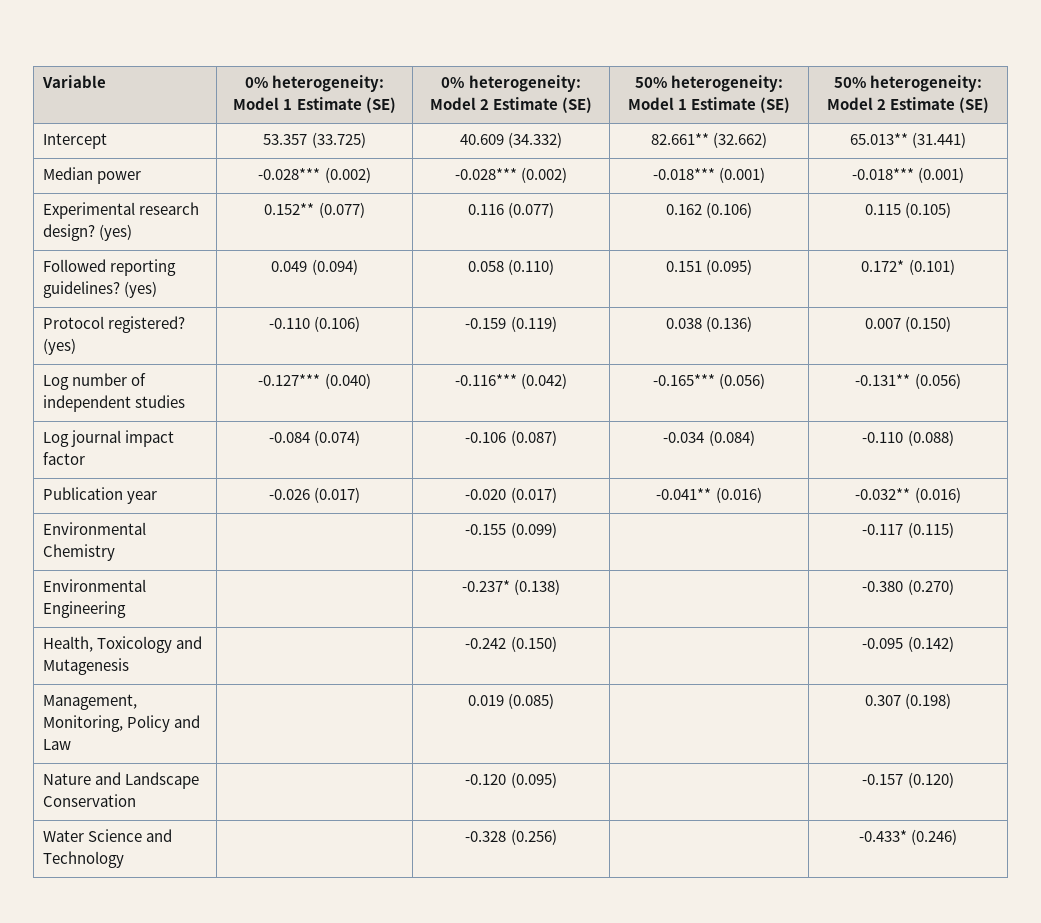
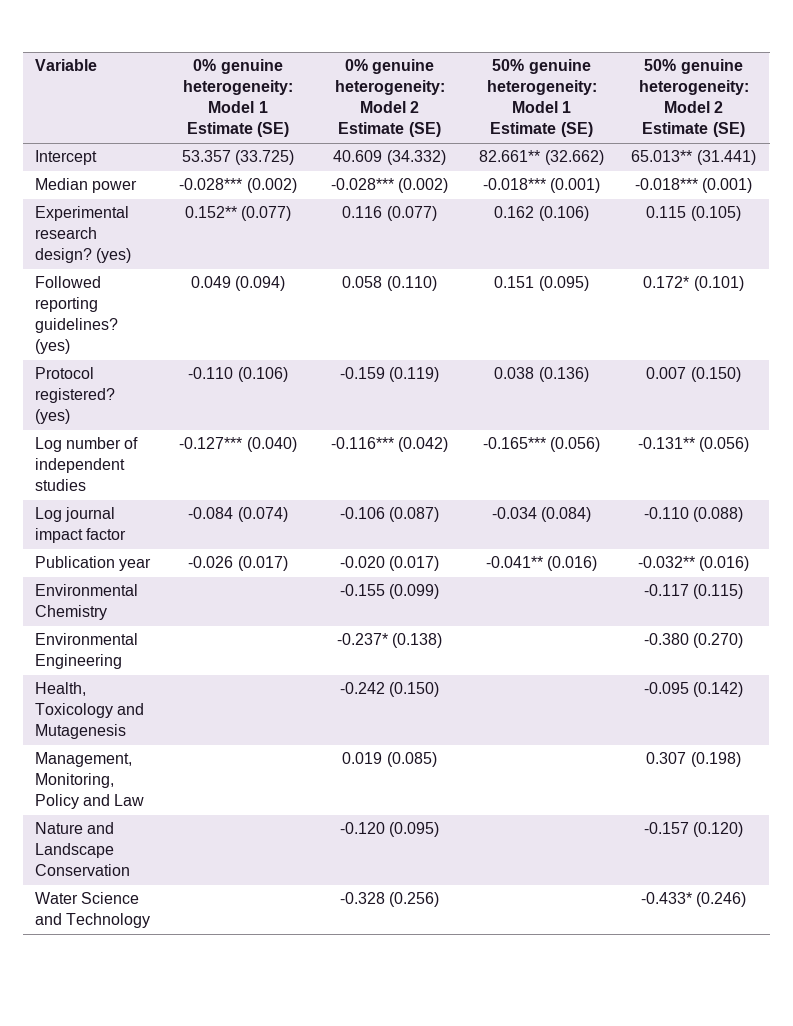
- Variable | 0% heterogeneity: Model 1 Estimate (SE) | 0% heterogeneity: Model 2 Estimate (SE) | 50% heterogeneity: Model 1 Estimate (SE) | 50% heterogeneity: Model 2 Estimate (SE)
+ Variable | 0% genuine heterogeneity: Model 1 Estimate (SE) | 0% genuine heterogeneity: Model 2 Estimate (SE) | 50% genuine heterogeneity: Model 1 Estimate (SE) | 50% genuine heterogeneity: Model 2 Estimate (SE)

